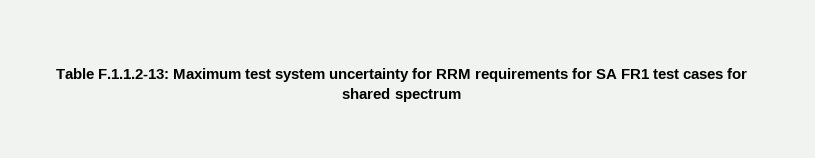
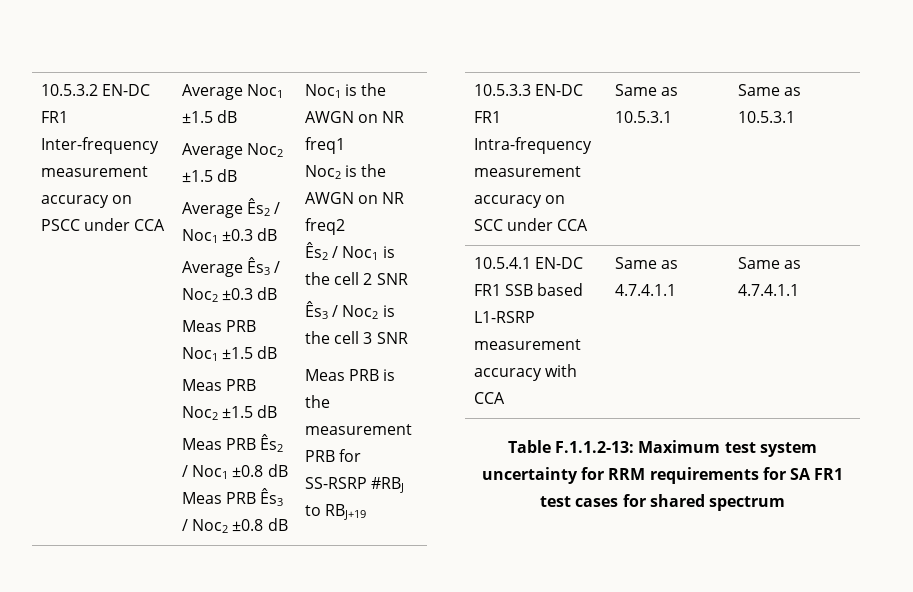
+ 10.5.3.2 EN-DC FR1 Inter-frequency measurement accuracy on PSCC under CCA | Average Noc1 ±1.5 dB
+ Average Noc2 ±1.5 dB
+ Average Ês2 / Noc1 ±0.3 dB
+ Average Ês3 / Noc2 ±0.3 dB
+ Meas PRB Noc1 ±1.5 dB
+ Meas PRB Noc2 ±1.5 dB
+ Meas PRB Ês2 / Noc1 ±0.8 dB Meas PRB Ês3 / Noc2 ±0.8 dB | Noc1 is the AWGN on NR freq1
+ Noc2 is the AWGN on NR freq2
+ Ês2 / Noc1 is the cell 2 SNR
+ Ês3 / Noc2 is the cell 3 SNR
+ Meas PRB is the measurement PRB for SS-RSRP #RBJ to RBJ+19
+ 10.5.3.3 EN-DC FR1 Intra-frequency measurement accuracy on SCC under CCA | Same as 10.5.3.1 | Same as 10.5.3.1
+ 10.5.4.1 EN-DC FR1 SSB based L1-RSRP measurement accuracy with CCA | Same as 4.7.4.1.1 | Same as 4.7.4.1.1

